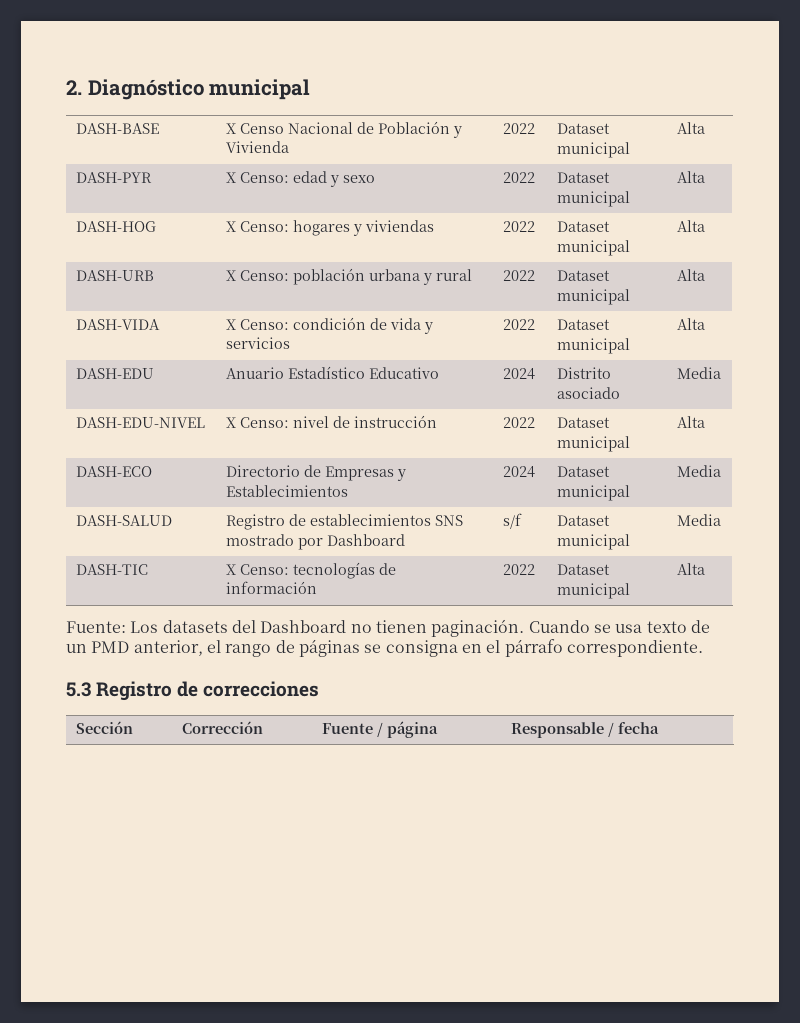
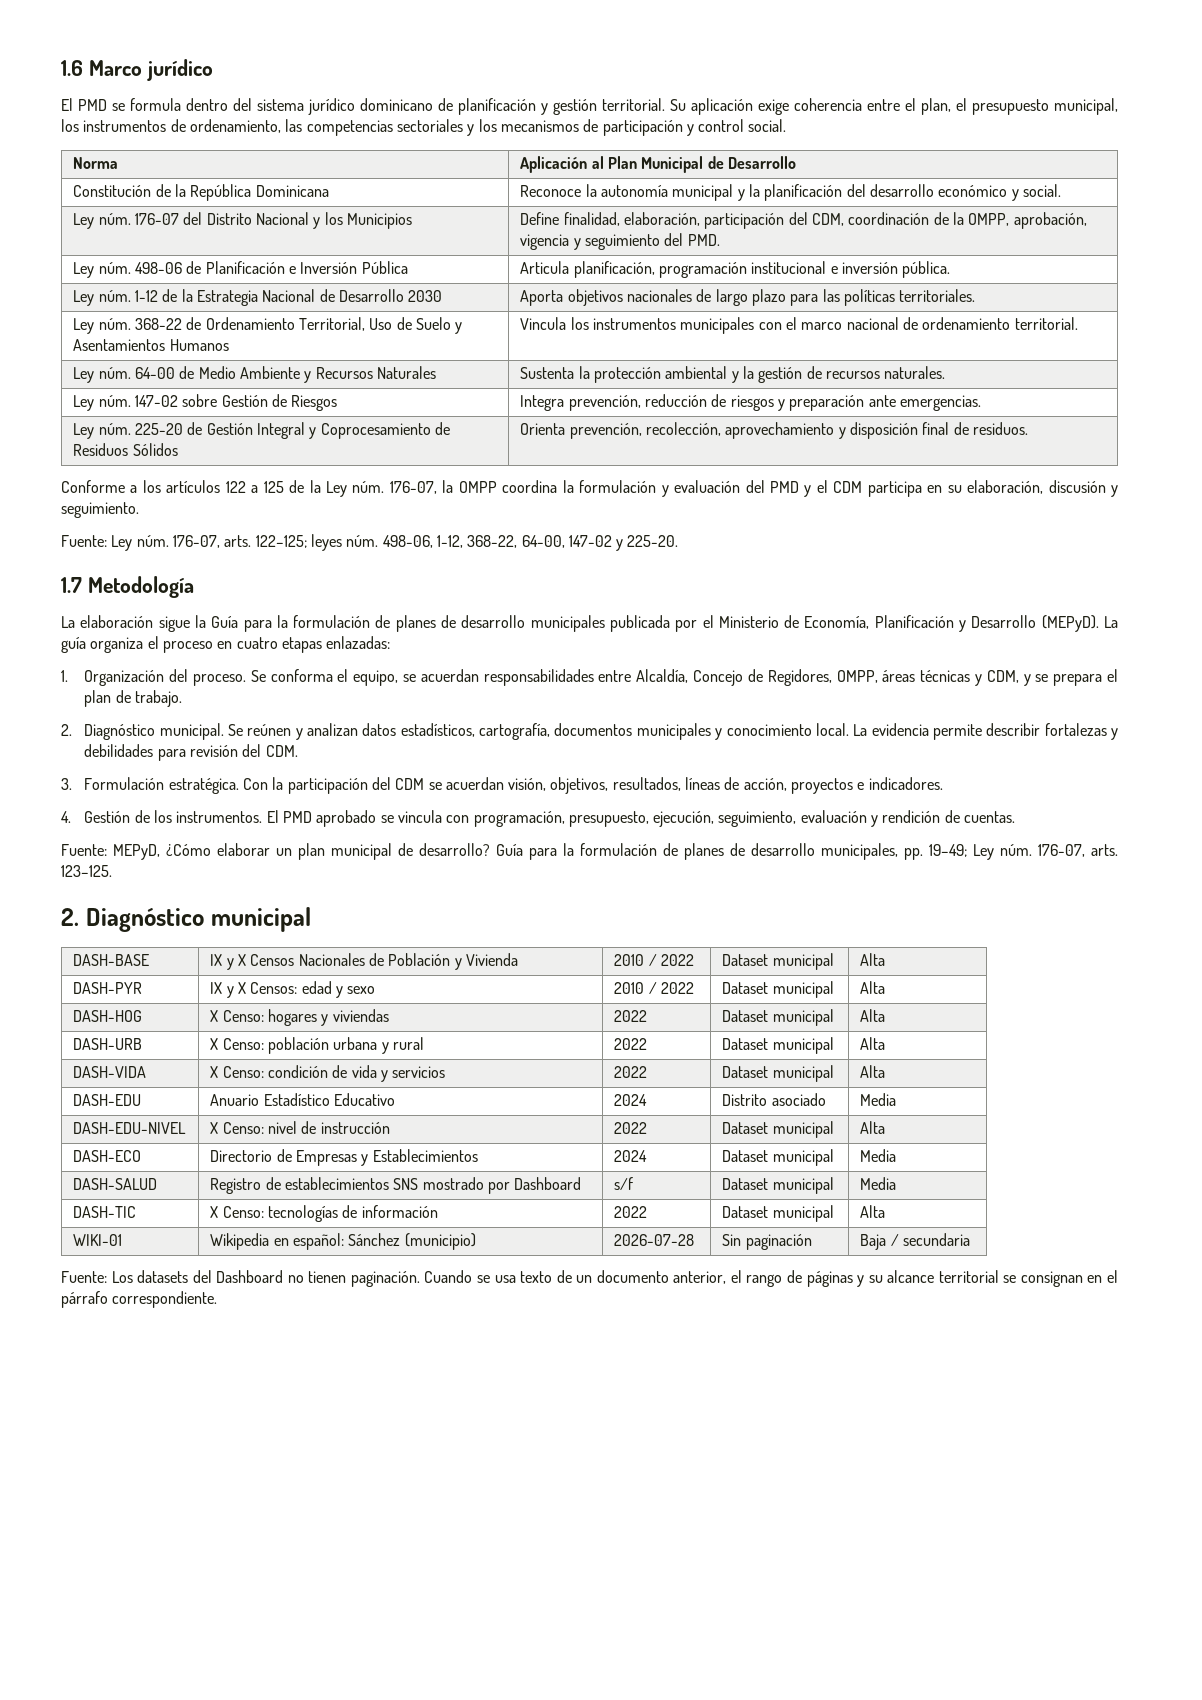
+ 1.6 Marco jurídico
+ El PMD se formula dentro del sistema jurídico dominicano de planificación y gestión territorial. Su aplicación exige coherencia entre el plan, el presupuesto municipal, los instrumentos de ordenamiento, las competencias sectoriales y los mecanismos de participación y control social.
+ Norma | Aplicación al Plan Municipal de Desarrollo
+ Constitución de la República Dominicana | Reconoce la autonomía municipal y la planificación del desarrollo económico y social.
+ Ley núm. 176-07 del Distrito Nacional y los Municipios | Define finalidad, elaboración, participación del CDM, coordinación de la OMPP, aprobación, vigencia y seguimiento del PMD.
+ Ley núm. 498-06 de Planificación e Inversión Pública | Articula planificación, programación institucional e inversión pública.
+ Ley núm. 1-12 de la Estrategia Nacional de Desarrollo 2030 | Aporta objetivos nacionales de largo plazo para las políticas territoriales.
+ Ley núm. 368-22 de Ordenamiento Territorial, Uso de Suelo y Asentamientos Humanos | Vincula los instrumentos municipales con el marco nacional de ordenamiento territorial.
+ Ley núm. 64-00 de Medio Ambiente y Recursos Naturales | Sustenta la protección ambiental y la gestión de recursos naturales.
+ Ley núm. 147-02 sobre Gestión de Riesgos | Integra prevención, reducción de riesgos y preparación ante emergencias.
+ Ley núm. 225-20 de Gestión Integral y Coprocesamiento de Residuos Sólidos | Orienta prevención, recolección, aprovechamiento y disposición final de residuos.
+ Conforme a los artículos 122 a 125 de la Ley núm. 176-07, la OMPP coordina la formulación y evaluación del PMD y el CDM participa en su elaboración, discusión y seguimiento.
+ Fuente: Ley núm. 176-07, arts. 122–125; leyes núm. 498-06, 1-12, 368-22, 64-00, 147-02 y 225-20.
+ 1.7 Metodología
+ La elaboración sigue la Guía para la formulación de planes de desarrollo municipales publicada por el Ministerio de Economía, Planificación y Desarrollo (MEPyD). La guía organiza el proceso en cuatro etapas enlazadas:
+ 1. Organización del proceso. Se conforma el equipo, se acuerdan responsabilidades entre Alcaldía, Concejo de Regidores, OMPP, áreas técnicas y CDM, y se prepara el plan de trabajo.
+ 2. Diagnóstico municipal. Se reúnen y analizan datos estadísticos, cartografía, documentos municipales y conocimiento local. La evidencia permite describir fortalezas y debilidades para revisión del CDM.
+ 3. Formulación estratégica. Con la participación del CDM se acuerdan visión, objetivos, resultados, líneas de acción, proyectos e indicadores.
+ 4. Gestión de los instrumentos. El PMD aprobado se vincula con programación, presupuesto, ejecución, seguimiento, evaluación y rendición de cuentas.
+ Fuente: MEPyD, ¿Cómo elaborar un plan municipal de desarrollo? Guía para la formulación de planes de desarrollo municipales, pp. 19–49; Ley núm. 176-07, arts. 123–125.
- DASH-BASE | X Censo Nacional de Población y Vivienda | 2022 | Dataset municipal | Alta
+ DASH-BASE | IX y X Censos Nacionales de Población y Vivienda | 2010 / 2022 | Dataset municipal | Alta
- DASH-PYR | X Censo: edad y sexo | 2022 | Dataset municipal | Alta
+ DASH-PYR | IX y X Censos: edad y sexo | 2010 / 2022 | Dataset municipal | Alta
+ WIKI-01 | Wikipedia en español: Sánchez (municipio) | 2026-07-28 | Sin paginación | Baja / secundaria
- Cuando se usa texto de un PMD anterior, el rango de páginas se consigna en el párrafo correspondiente.
- 5.3 Registro de correcciones
- Sección | Corrección | Fuente / página | Responsable / fecha
+ Cuando se usa texto de un documento anterior, el rango de páginas y su alcance territorial se consignan en el párrafo correspondiente.

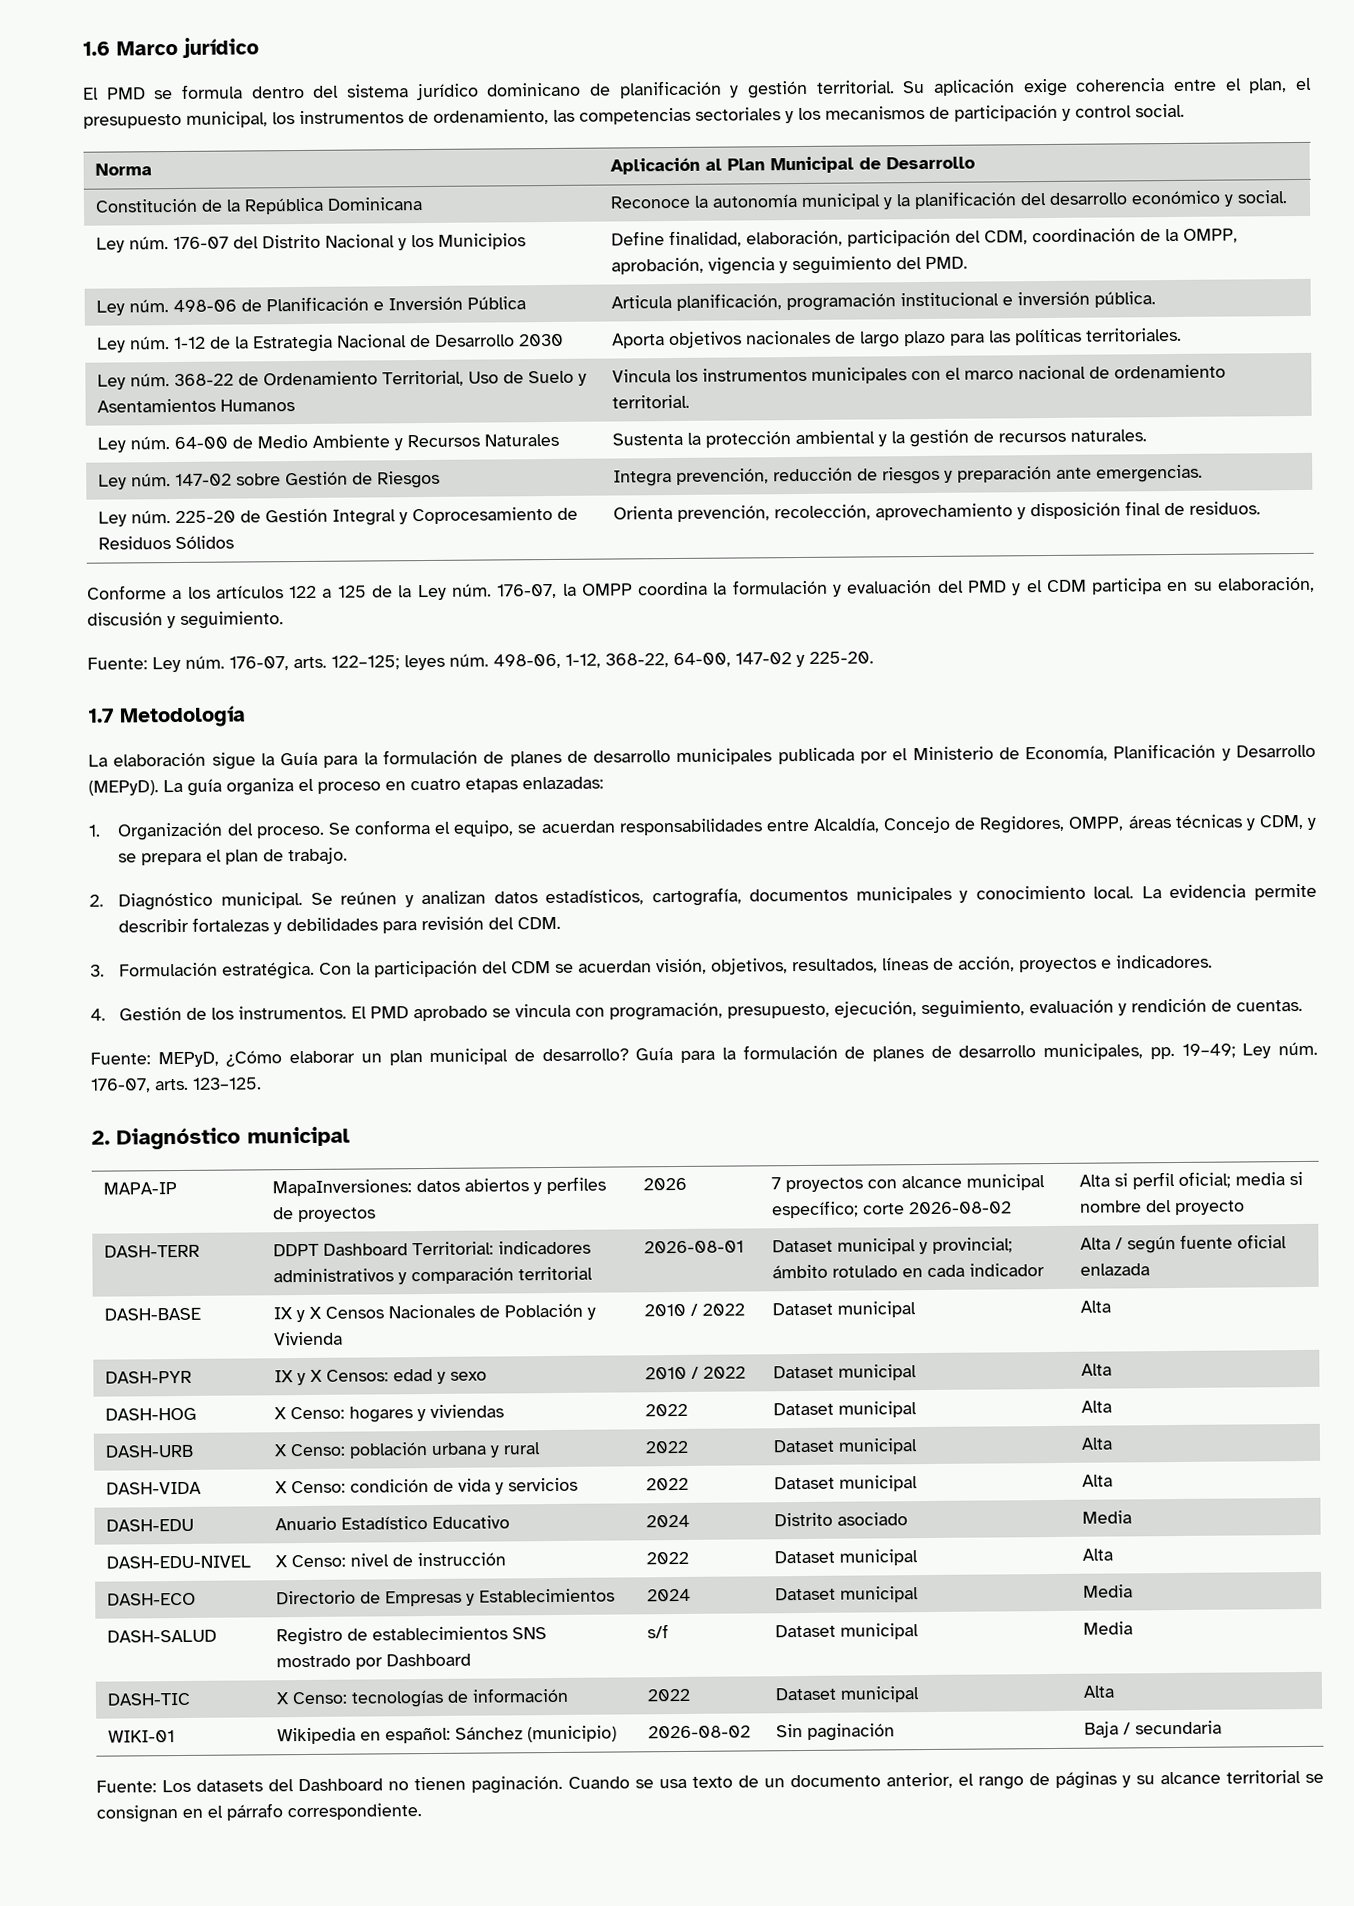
+ MAPA-IP | MapaInversiones: datos abiertos y perfiles de proyectos | 2026 | 7 proyectos con alcance municipal específico; corte 2026-08-02 | Alta si perfil oficial; media si nombre del proyecto
+ DASH-TERR | DDPT Dashboard Territorial: indicadores administrativos y comparación territorial | 2026-08-01 | Dataset municipal y provincial; ámbito rotulado en cada indicador | Alta / según fuente oficial enlazada
- WIKI-01 | Wikipedia en español: Sánchez (municipio) | 2026-07-28 | Sin paginación | Baja / secundaria
+ WIKI-01 | Wikipedia en español: Sánchez (municipio) | 2026-08-02 | Sin paginación | Baja / secundaria

